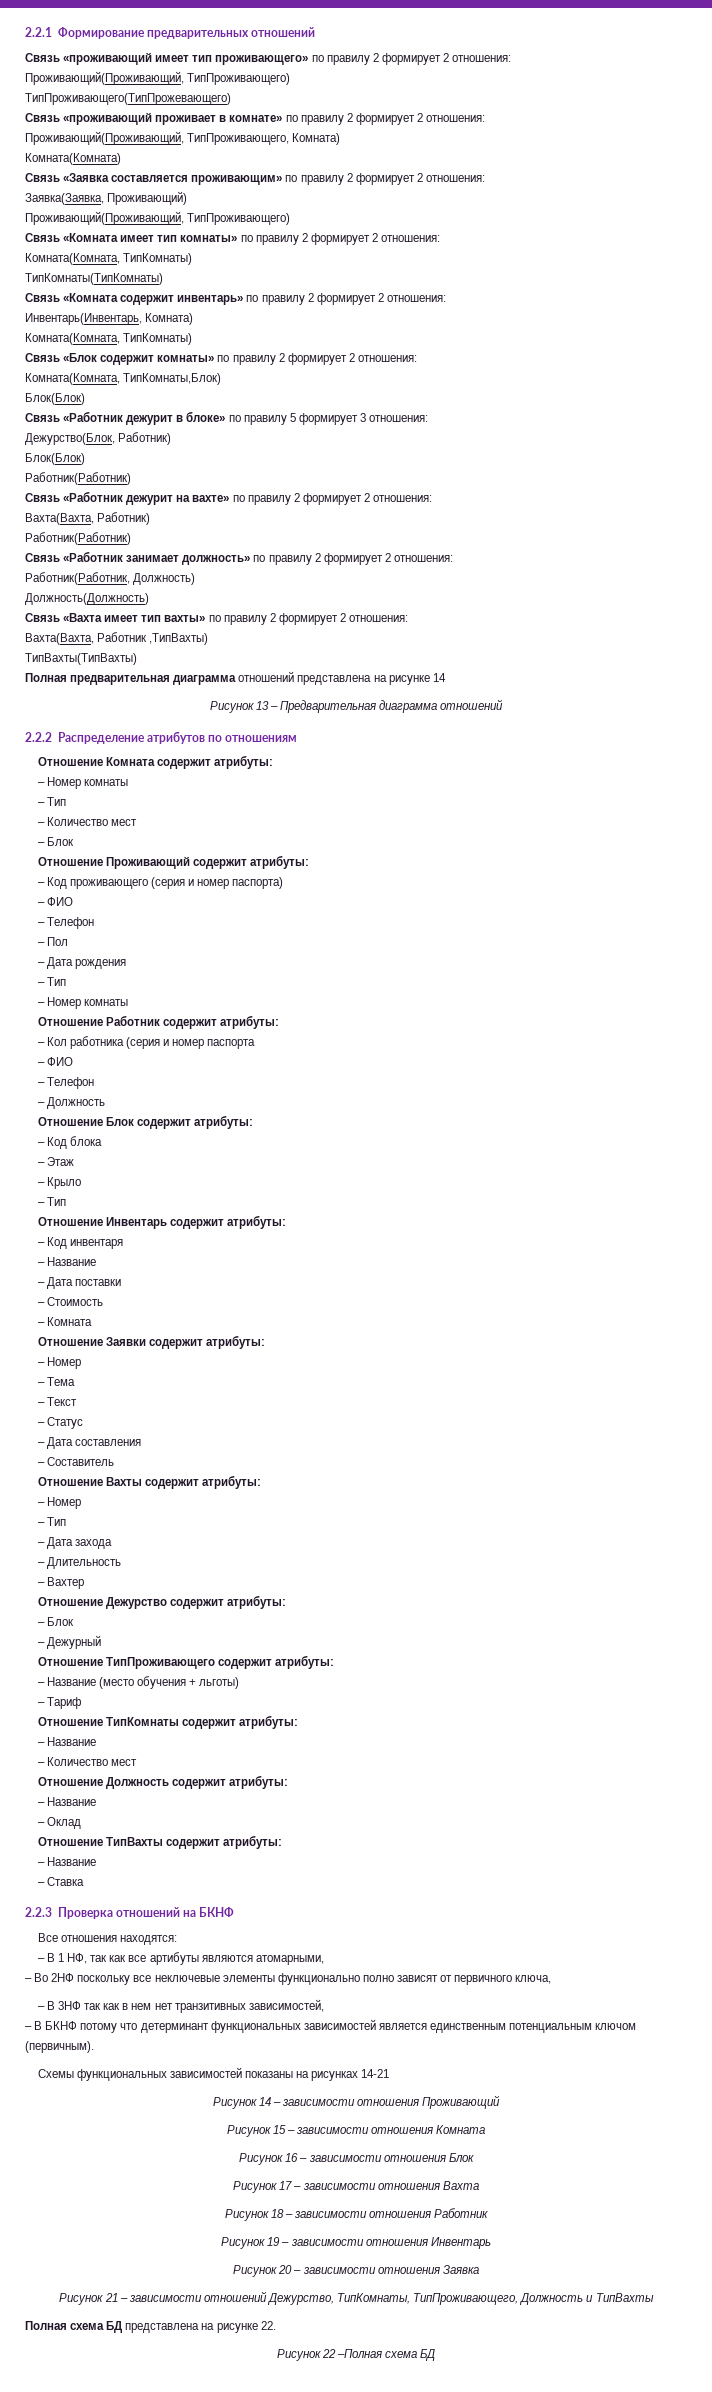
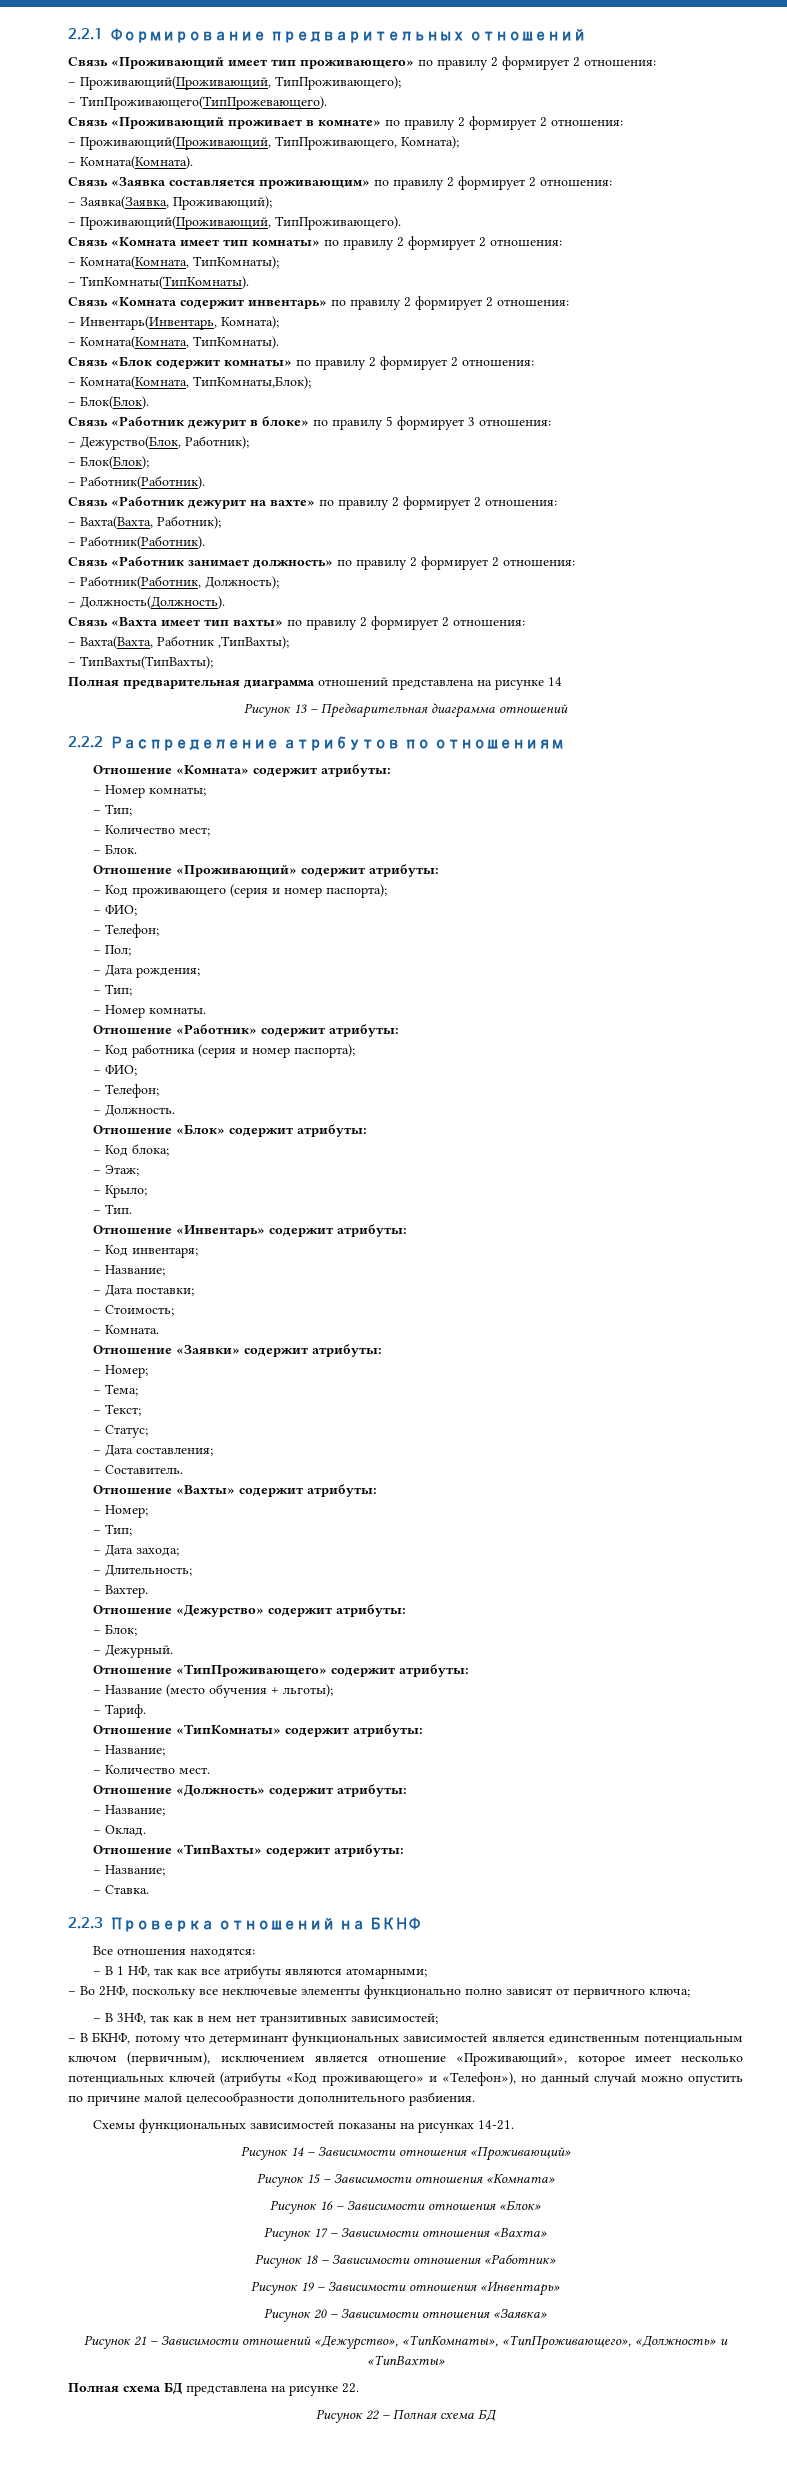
- Связь «проживающий имеет тип проживающего» по правилу 2 формирует 2 отношения:
- Проживающий(Проживающий, ТипПроживающего)
- ТипПроживающего(ТипПрожевающего)
- Связь «проживающий проживает в комнате» по правилу 2 формирует 2 отношения:
+ Связь «Проживающий имеет тип проживающего» по правилу 2 формирует 2 отношения:
+ – Проживающий(Проживающий, ТипПроживающего);
+ – ТипПроживающего(ТипПрожевающего).
+ Связь «Проживающий проживает в комнате» по правилу 2 формирует 2 отношения:
- Проживающий(Проживающий, ТипПроживающего, Комната)
- Комната(Комната)
+ – Проживающий(Проживающий, ТипПроживающего, Комната);
+ – Комната(Комната).
- Заявка(Заявка, Проживающий)
- Проживающий(Проживающий, ТипПроживающего)
+ – Заявка(Заявка, Проживающий);
+ – Проживающий(Проживающий, ТипПроживающего).
  Связь «Комната имеет тип комнаты» по правилу 2 формирует 2 отношения:
- Комната(Комната, ТипКомнаты)
- ТипКомнаты(ТипКомнаты)
+ – Комната(Комната, ТипКомнаты);
+ – ТипКомнаты(ТипКомнаты).
- Инвентарь(Инвентарь, Комната)
- Комната(Комната, ТипКомнаты)
+ – Инвентарь(Инвентарь, Комната);
+ – Комната(Комната, ТипКомнаты).
- Комната(Комната, ТипКомнаты,Блок)
- Блок(Блок)
+ – Комната(Комната, ТипКомнаты,Блок);
+ – Блок(Блок).
- Дежурство(Блок, Работник)
- Блок(Блок)
- Работник(Работник)
+ – Дежурство(Блок, Работник);
+ – Блок(Блок);
+ – Работник(Работник).
- Вахта(Вахта, Работник)
- Работник(Работник)
+ – Вахта(Вахта, Работник);
+ – Работник(Работник).
- Работник(Работник, Должность)
- Должность(Должность)
+ – Работник(Работник, Должность);
+ – Должность(Должность).
- Вахта(Вахта, Работник ,ТипВахты)
- ТипВахты(ТипВахты)
+ – Вахта(Вахта, Работник ,ТипВахты);
+ – ТипВахты(ТипВахты);
- Отношение Комната содержит атрибуты:
- – Номер комнаты
- – Тип
- – Количество мест
- – Блок
- Отношение Проживающий содержит атрибуты:
+ Отношение «Комната» содержит атрибуты:
+ – Номер комнаты;
+ – Тип;
+ – Количество мест;
+ – Блок.
+ Отношение «Проживающий» содержит атрибуты:
- – Код проживающего (серия и номер паспорта)
- – ФИО
- – Телефон
- – Пол
- – Дата рождения
- – Тип
- – Номер комнаты
- Отношение Работник содержит атрибуты:
- – Кол работника (серия и номер паспорта
- – ФИО
- – Телефон
- – Должность
- Отношение Блок содержит атрибуты:
- – Код блока
- – Этаж
- – Крыло
- – Тип
- Отношение Инвентарь содержит атрибуты:
- – Код инвентаря
- – Название
- – Дата поставки
- – Стоимость
- – Комната
- Отношение Заявки содержит атрибуты:
- – Номер
- – Тема
- – Текст
- – Статус
- – Дата составления
- – Составитель
- Отношение Вахты содержит атрибуты:
- – Номер
- – Тип
- – Дата захода
- – Длительность
- – Вахтер
- Отношение Дежурство содержит атрибуты:
- – Блок
- – Дежурный
- Отношение ТипПроживающего содержит атрибуты:
+ – Код проживающего (серия и номер паспорта);
+ – ФИО;
+ – Телефон;
+ – Пол;
+ – Дата рождения;
+ – Тип;
+ – Номер комнаты.
+ Отношение «Работник» содержит атрибуты:
+ – Код работника (серия и номер паспорта);
+ – ФИО;
+ – Телефон;
+ – Должность.
+ Отношение «Блок» содержит атрибуты:
+ – Код блока;
+ – Этаж;
+ – Крыло;
+ – Тип.
+ Отношение «Инвентарь» содержит атрибуты:
+ – Код инвентаря;
+ – Название;
+ – Дата поставки;
+ – Стоимость;
+ – Комната.
+ Отношение «Заявки» содержит атрибуты:
+ – Номер;
+ – Тема;
+ – Текст;
+ – Статус;
+ – Дата составления;
+ – Составитель.
+ Отношение «Вахты» содержит атрибуты:
+ – Номер;
+ – Тип;
+ – Дата захода;
+ – Длительность;
+ – Вахтер.
+ Отношение «Дежурство» содержит атрибуты:
+ – Блок;
+ – Дежурный.
+ Отношение «ТипПроживающего» содержит атрибуты:
- – Название (место обучения + льготы)
- – Тариф
- Отношение ТипКомнаты содержит атрибуты:
- – Название
- – Количество мест
- Отношение Должность содержит атрибуты:
- – Название
- – Оклад
- Отношение ТипВахты содержит атрибуты:
- – Название
- – Ставка
+ – Название (место обучения + льготы);
+ – Тариф.
+ Отношение «ТипКомнаты» содержит атрибуты:
+ – Название;
+ – Количество мест.
+ Отношение «Должность» содержит атрибуты:
+ – Название;
+ – Оклад.
+ Отношение «ТипВахты» содержит атрибуты:
+ – Название;
+ – Ставка.
- – В 1 НФ, так как все артибуты являются атомарными,
+ – В 1 НФ, так как все атрибуты являются атомарными;
- – Во 2НФ поскольку все неключевые элементы функционально полно зависят от первичного ключа,
- – В 3НФ так как в нем нет транзитивных зависимостей,
- – В БКНФ потому что детерминант функциональных зависимостей является единственным потенциальным ключом (первичным).
+ – Во 2НФ, поскольку все неключевые элементы функционально полно зависят от первичного ключа;
+ – В 3НФ, так как в нем нет транзитивных зависимостей;
+ – В БКНФ, потому что детерминант функциональных зависимостей является единственным потенциальным ключом (первичным), исключением является отношение «Проживающий», которое имеет несколько потенциальных ключей (атрибуты «Код проживающего» и «Телефон»), но данный случай можно опустить по причине малой целесообразности дополнительного разбиения.
- Схемы функциональных зависимостей показаны на рисунках 14-21
+ Схемы функциональных зависимостей показаны на рисунках 14-21.
- Рисунок 14 – зависимости отношения Проживающий
+ Рисунок 14 – Зависимости отношения «Проживающий»
- Рисунок 15 – зависимости отношения Комната
+ Рисунок 15 – Зависимости отношения «Комната»
- Рисунок 16 – зависимости отношения Блок
+ Рисунок 16 – Зависимости отношения «Блок»
- Рисунок 17 – зависимости отношения Вахта
+ Рисунок 17 – Зависимости отношения «Вахта»
- Рисунок 18 – зависимости отношения Работник
+ Рисунок 18 – Зависимости отношения «Работник»
- Рисунок 19 – зависимости отношения Инвентарь
+ Рисунок 19 – Зависимости отношения «Инвентарь»
- Рисунок 20 – зависимости отношения Заявка
+ Рисунок 20 – Зависимости отношения «Заявка»
- Рисунок 21 – зависимости отношений Дежурство, ТипКомнаты, ТипПроживающего, Должность и ТипВахты
+ Рисунок 21 – Зависимости отношений «Дежурство», «ТипКомнаты», «ТипПроживающего», «Должность» и «ТипВахты»
- Рисунок 22 –Полная схема БД
+ Рисунок 22 – Полная схема БД

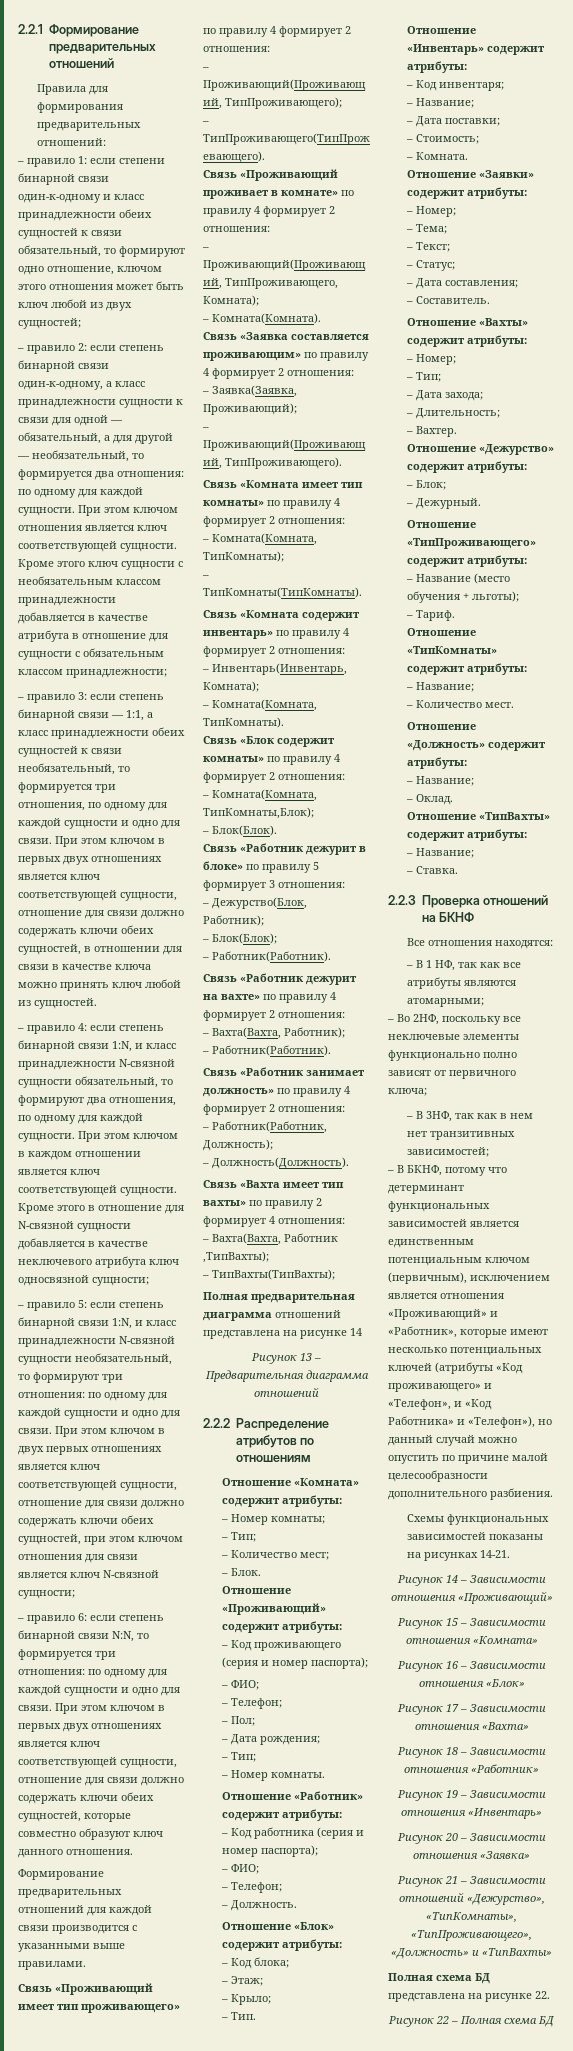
+ Правила для формирования предварительных отношений:
+ – правило 1: если степени бинарной связи один-к-одному и класс принадлежности обеих сущностей к связи обязательный, то формируют одно отношение, ключом этого отношения может быть ключ любой из двух сущностей;
+ – правило 2: если степень бинарной связи один-к-одному, а класс принадлежности сущности к связи для одной — обязательный, а для другой — необязательный, то формируется два отношения: по одному для каждой сущности. При этом ключом отношения является ключ соответствующей сущности. Кроме этого ключ сущности с необязательным классом принадлежности добавляется в качестве атрибута в отношение для сущности с обязательным классом принадлежности;
+ – правило 3: если степень бинарной связи — 1:1, а класс принадлежности обеих сущностей к связи необязательный, то формируется три отношения, по одному для каждой сущности и одно для связи. При этом ключом в первых двух отношениях является ключ соответствующей сущности, отношение для связи должно содержать ключи обеих сущностей, в отношении для связи в качестве ключа можно принять ключ любой из сущностей.
+ – правило 4: если степень бинарной связи 1:N, и класс принадлежности N-связной сущности обязательный, то формируют два отношения, по одному для каждой сущности. При этом ключом в каждом отношении является ключ соответствующей сущности. Кроме этого в отношение для N-связной сущности добавляется в качестве неключевого атрибута ключ односвязной сущности;
+ – правило 5: если степень бинарной связи 1:N, и класс принадлежности N-связной сущности необязательный, то формируют три отношения: по одному для каждой сущности и одно для связи. При этом ключом в двух первых отношениях является ключ соответствующей сущности, отношение для связи должно содержать ключи обеих сущностей, при этом ключом отношения для связи является ключ N-связной сущности;
+ – правило 6: если степень бинарной связи N:N, то формируется три отношения: по одному для каждой сущности и одно для связи. При этом ключом в первых двух отношениях является ключ соответствующей сущности, отношение для связи должно содержать ключи обеих сущностей, которые совместно образуют ключ данного отношения.
+ Формирование предварительных отношений для каждой связи производится с указанными выше правилами.
- Связь «Проживающий имеет тип проживающего» по правилу 2 формирует 2 отношения:
+ Связь «Проживающий имеет тип проживающего» по правилу 4 формирует 2 отношения:
- Связь «Проживающий проживает в комнате» по правилу 2 формирует 2 отношения:
+ Связь «Проживающий проживает в комнате» по правилу 4 формирует 2 отношения:
- Связь «Заявка составляется проживающим» по правилу 2 формирует 2 отношения:
+ Связь «Заявка составляется проживающим» по правилу 4 формирует 2 отношения:
- Связь «Комната имеет тип комнаты» по правилу 2 формирует 2 отношения:
+ Связь «Комната имеет тип комнаты» по правилу 4 формирует 2 отношения:
- Связь «Комната содержит инвентарь» по правилу 2 формирует 2 отношения:
+ Связь «Комната содержит инвентарь» по правилу 4 формирует 2 отношения:
- Связь «Блок содержит комнаты» по правилу 2 формирует 2 отношения:
+ Связь «Блок содержит комнаты» по правилу 4 формирует 2 отношения:
- Связь «Работник дежурит на вахте» по правилу 2 формирует 2 отношения:
+ Связь «Работник дежурит на вахте» по правилу 4 формирует 2 отношения:
- Связь «Работник занимает должность» по правилу 2 формирует 2 отношения:
+ Связь «Работник занимает должность» по правилу 4 формирует 2 отношения:
- Связь «Вахта имеет тип вахты» по правилу 2 формирует 2 отношения:
+ Связь «Вахта имеет тип вахты» по правилу 2 формирует 4 отношения:
- – В БКНФ, потому что детерминант функциональных зависимостей является единственным потенциальным ключом (первичным), исключением является отношение «Проживающий», которое имеет несколько потенциальных ключей (атрибуты «Код проживающего» и «Телефон»), но данный случай можно опустить по причине малой целесообразности дополнительного разбиения.
+ – В БКНФ, потому что детерминант функциональных зависимостей является единственным потенциальным ключом (первичным), исключением является отношения «Проживающий» и «Работник», которые имеют несколько потенциальных ключей (атрибуты «Код проживающего» и «Телефон», и «Код Работника» и «Телефон»), но данный случай можно опустить по причине малой целесообразности дополнительного разбиения.

